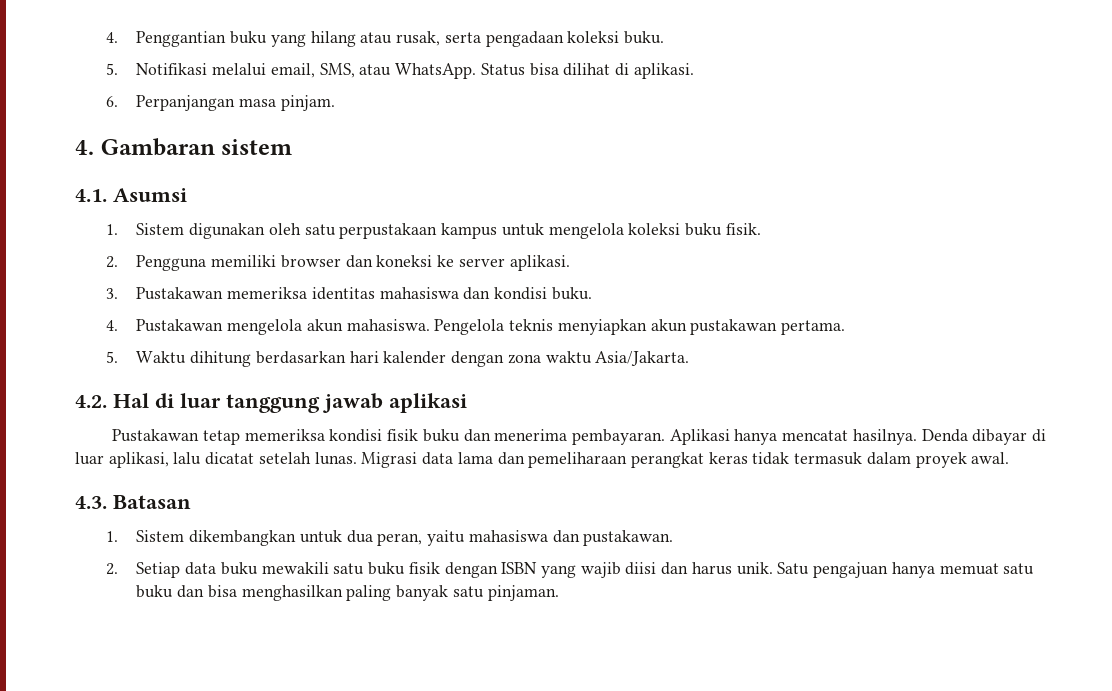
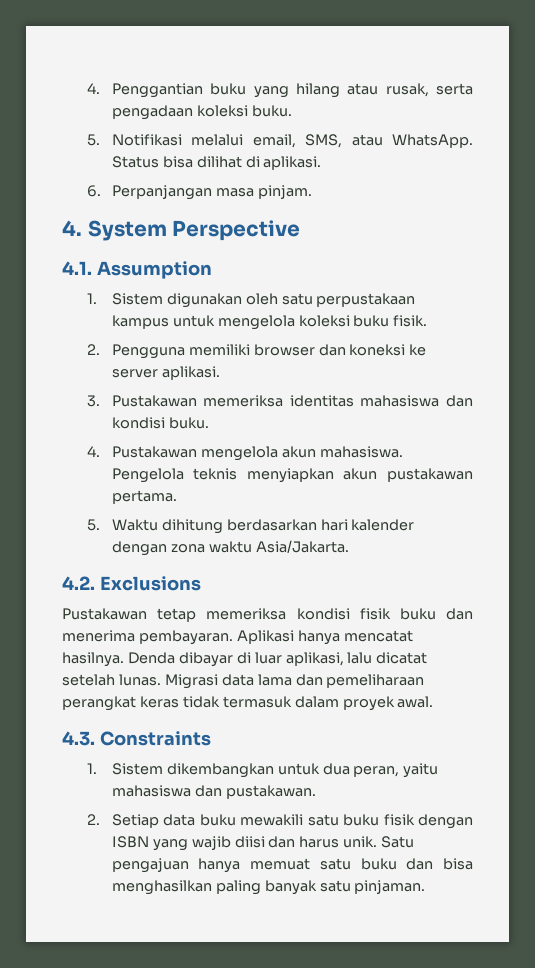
- 4. Gambaran sistem
+ 4. System Perspective
- 4.1. Asumsi
+ 4.1. Assumption
- 4.2. Hal di luar tanggung jawab aplikasi
+ 4.2. Exclusions
- 4.3. Batasan
+ 4.3. Constraints

